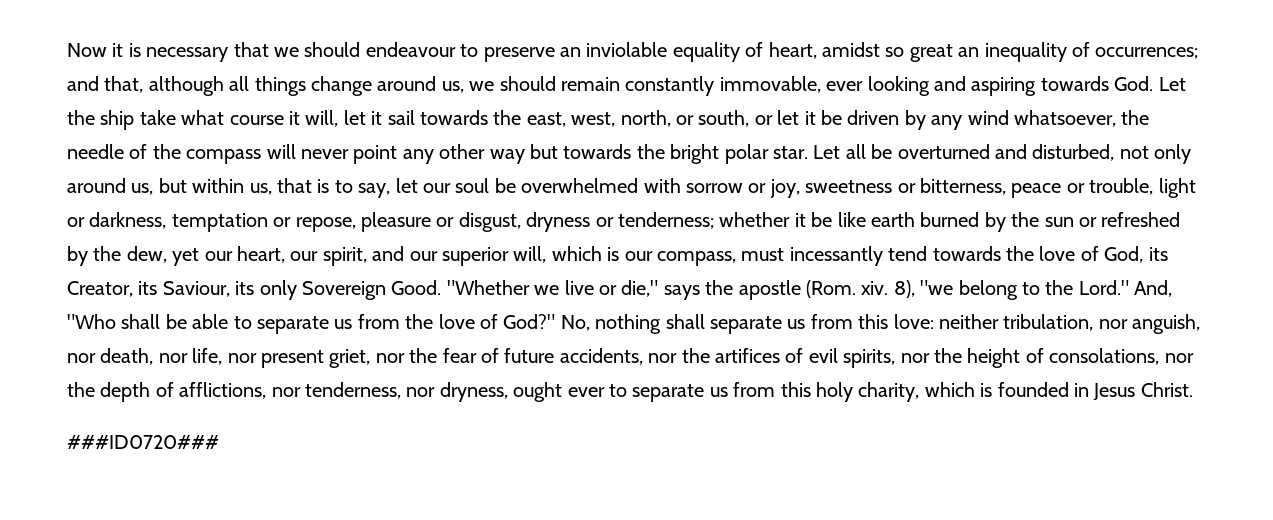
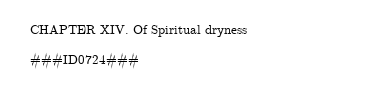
- Now it is necessary that we should endeavour to preserve an inviolable equality of heart, amidst so great an inequality of occurrences; and that, although all things change around us, we should remain constantly immovable, ever looking and aspiring towards God. Let the ship take what course it will, let it sail towards the east, west, north, or south, or let it be driven by any wind whatsoever, the needle of the compass will never point any other way but towards the bright polar star. Let all be overturned and disturbed, not only around us, but within us, that is to say, let our soul be overwhelmed with sorrow or joy, sweetness or bitterness, peace or trouble, light or darkness, temptation or repose, pleasure or disgust, dryness or tenderness; whether it be like earth burned by the sun or refreshed by the dew, yet our heart, our spirit, and our superior will, which is our compass, must incessantly tend towards the love of God, its Creator, its Saviour, its only Sovereign Good. "Whether we live or die," says the apostle (Rom. xiv. 8), "we belong to the Lord." And, "Who shall be able to separate us from the love of God?" No, nothing shall separate us from this love: neither tribulation, nor anguish, nor death, nor life, nor present griet, nor the fear of future accidents, nor the artifices of evil spirits, nor the height of consolations, nor the depth of afflictions, nor tenderness, nor dryness, ought ever to separate us from this holy charity, which is founded in Jesus Christ.
- ###ID0720###
+ CHAPTER XIV. Of Spiritual dryness
+ ###ID0724###

